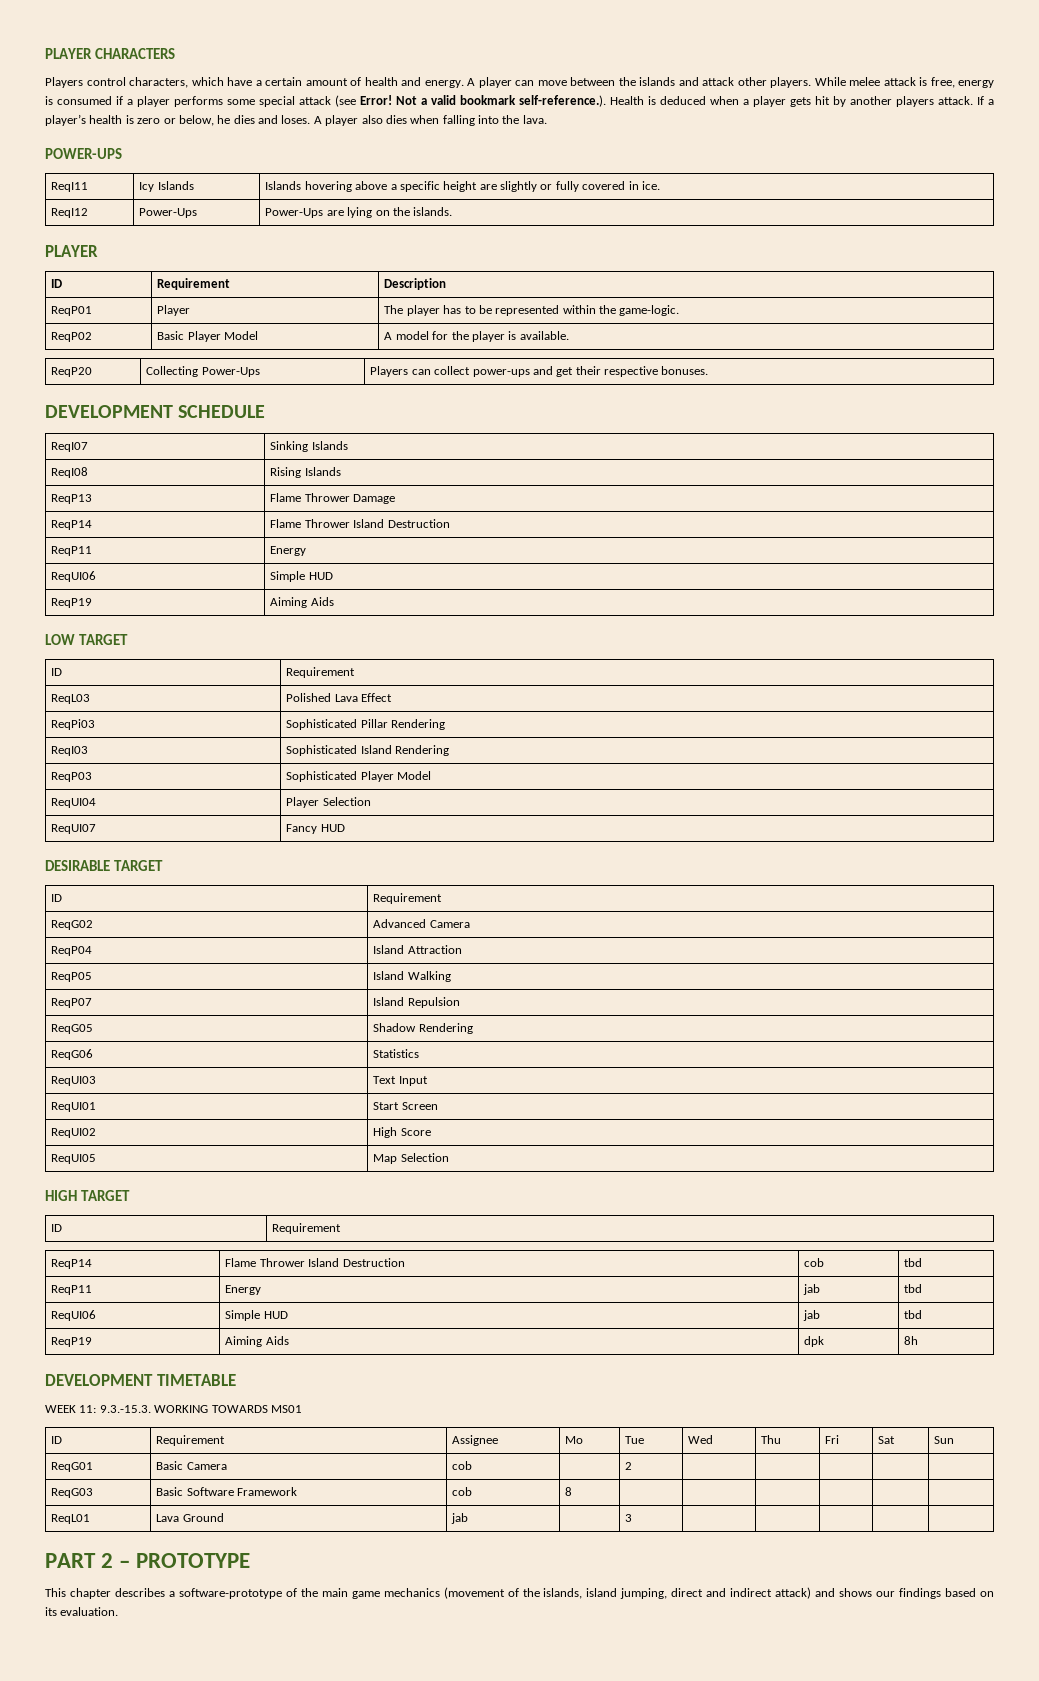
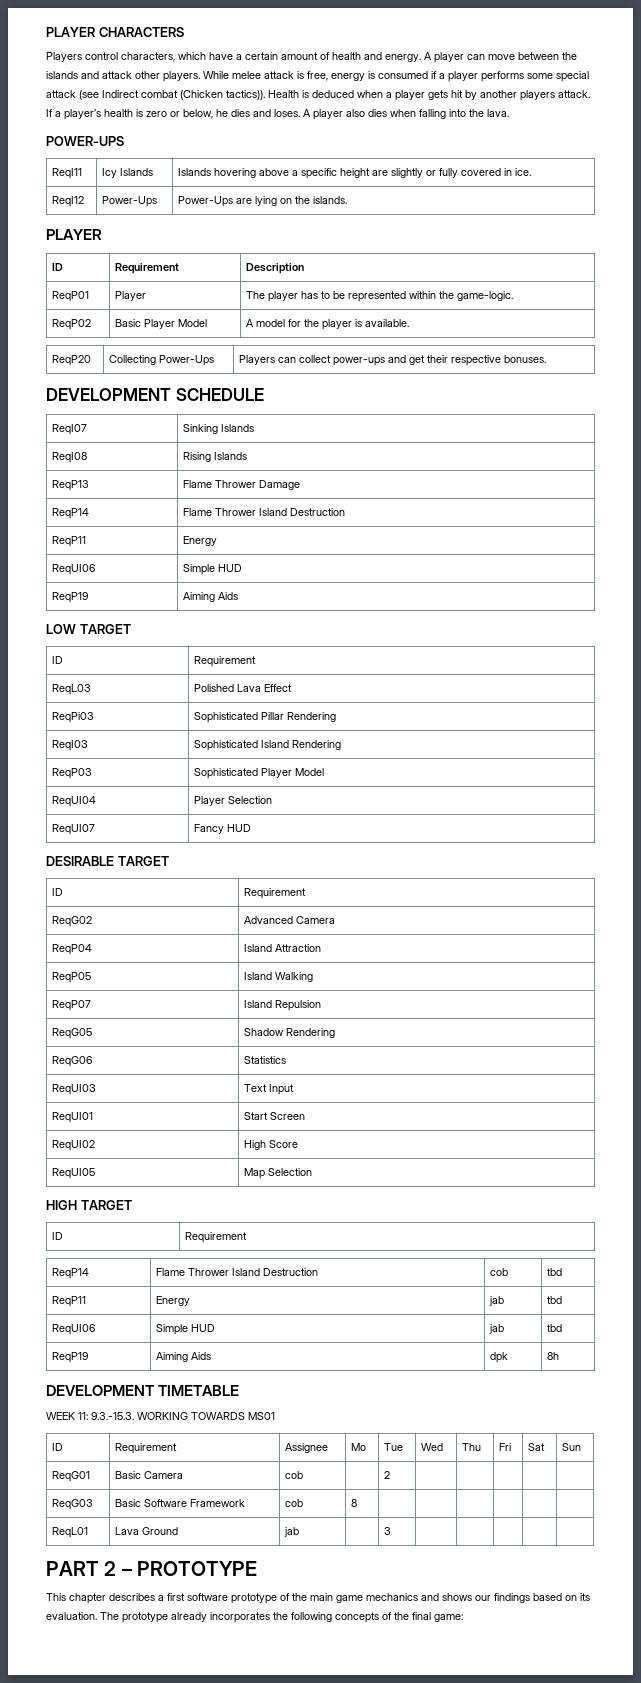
- While melee attack is free, energy is consumed if a player performs some special attack (see Error! Not a valid bookmark self-reference.). Health is deduced when a player gets hit by another players attack.
+ While melee attack is free, energy is consumed if a player performs some special attack (see Indirect combat (Chicken tactics)). Health is deduced when a player gets hit by another players attack.
- This chapter describes a software-prototype of the main game mechanics (movement of the islands, island jumping, direct and indirect attack) and shows our findings based on its evaluation.
+ This chapter describes a first software prototype of the main game mechanics and shows our findings based on its evaluation.
+ The prototype already incorporates the following concepts of the final game:

